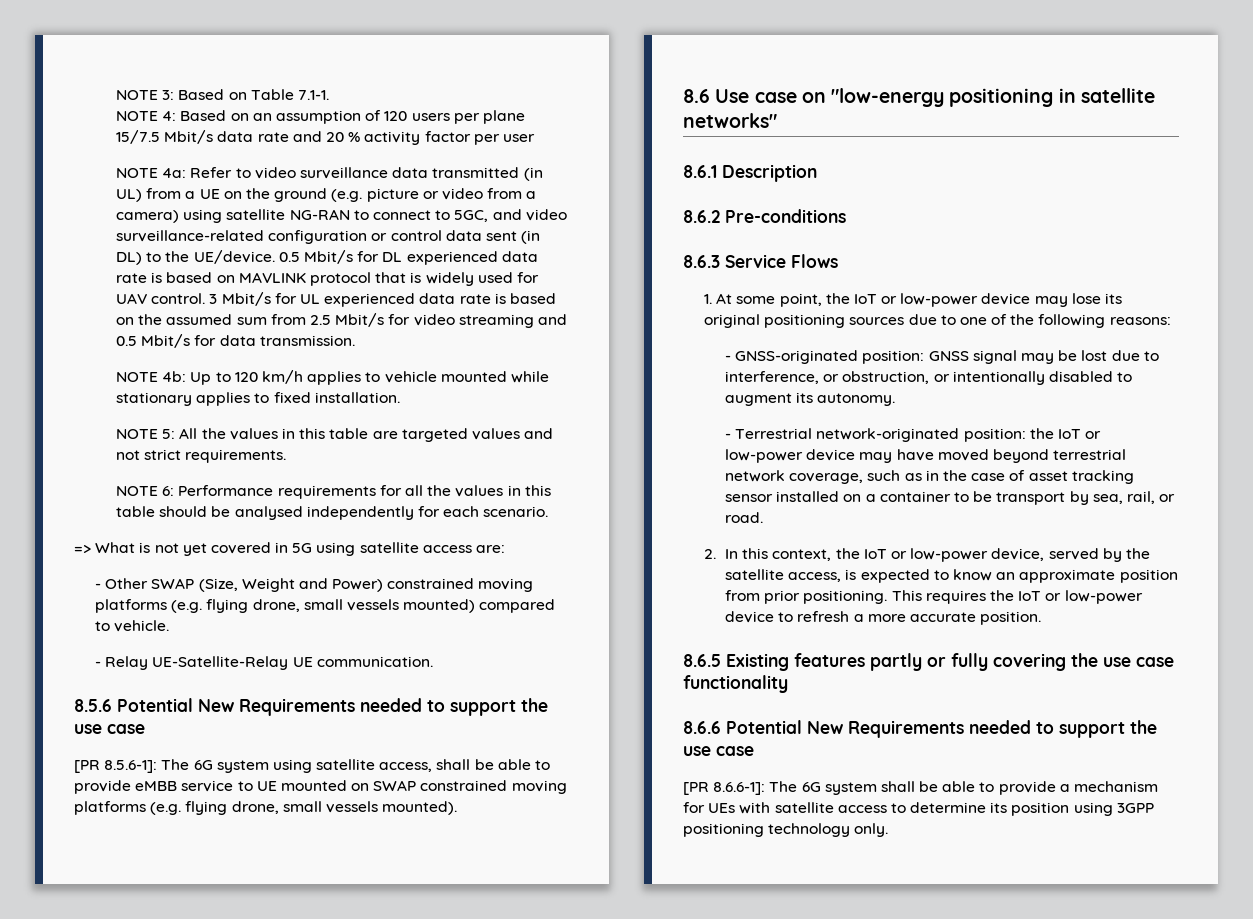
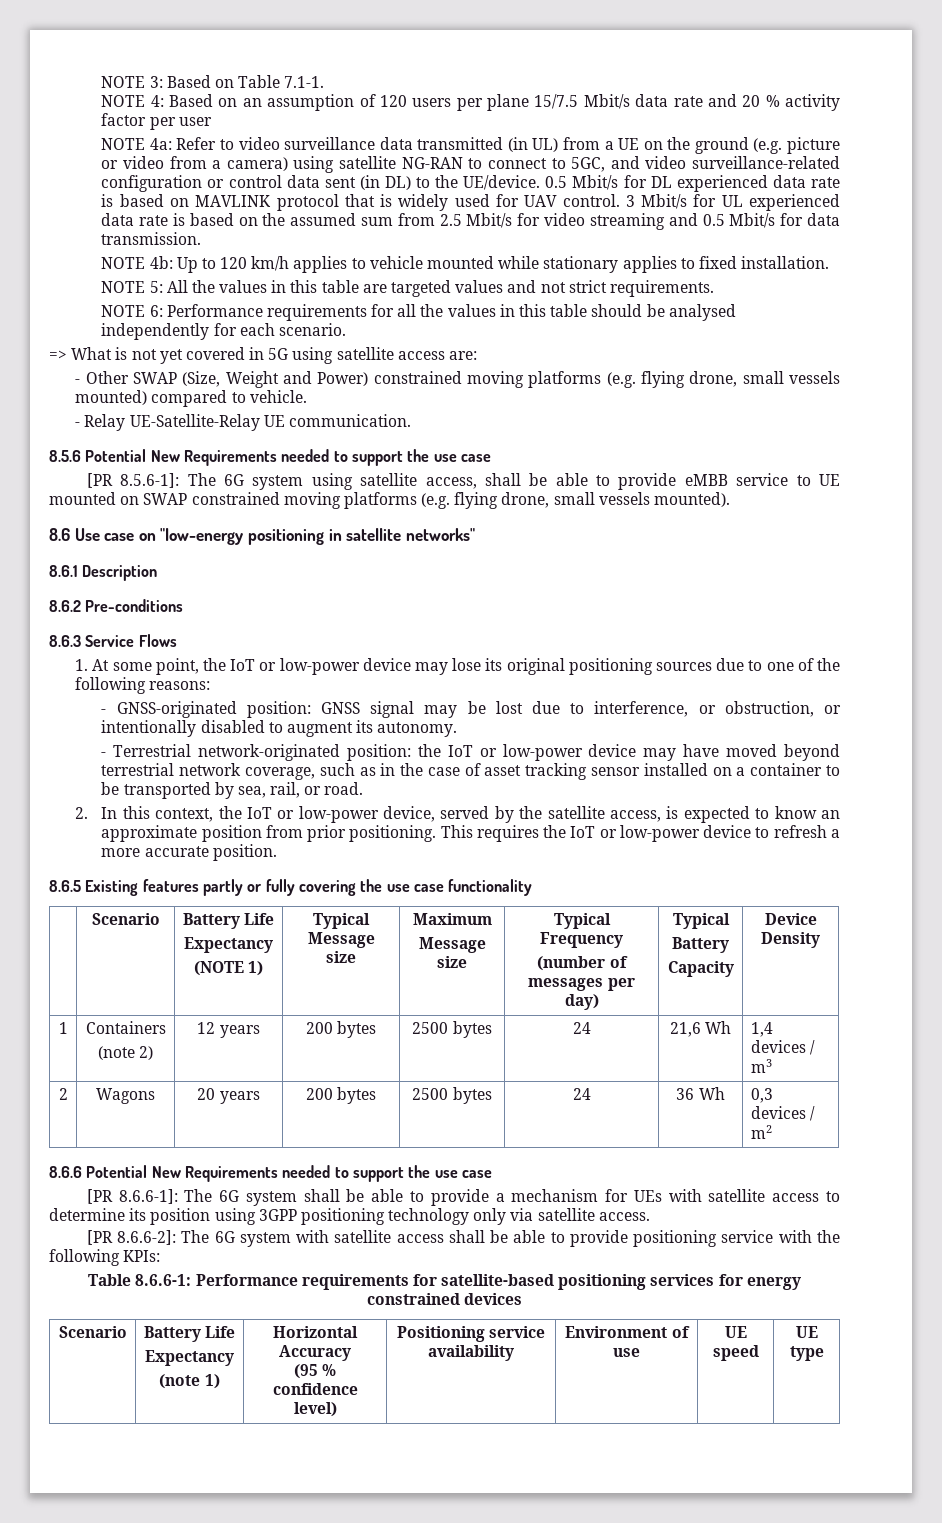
- - Terrestrial network-originated position: the IoT or low-power device may have moved beyond terrestrial network coverage, such as in the case of asset tracking sensor installed on a container to be transport by sea, rail, or road.
+ - Terrestrial network-originated position: the IoT or low-power device may have moved beyond terrestrial network coverage, such as in the case of asset tracking sensor installed on a container to be transported by sea, rail, or road.
+ | Scenario | Battery Life
+ Expectancy
+ (NOTE 1) | Typical Message size | Maximum
+ Message size | Typical Frequency
+ (number of messages per day) | Typical
+ Battery
+ Capacity | Device Density
+ 1 | Containers
+ (note 2) | 12 years | 200 bytes | 2500 bytes | 24 | 21,6 Wh | 1,4 devices / m3
+ 2 | Wagons | 20 years | 200 bytes | 2500 bytes | 24 | 36 Wh | 0,3 devices / m2
- [PR 8.6.6-1]: The 6G system shall be able to provide a mechanism for UEs with satellite access to determine its position using 3GPP positioning technology only.
+ [PR 8.6.6-1]: The 6G system shall be able to provide a mechanism for UEs with satellite access to determine its position using 3GPP positioning technology only via satellite access.
+ [PR 8.6.6-2]: The 6G system with satellite access shall be able to provide positioning service with the following KPIs:
+ Table 8.6.6-1: Performance requirements for satellite-based positioning services for energy constrained devices
+ Scenario | Battery Life
+ Expectancy
+ (note 1) | Horizontal Accuracy
+ (95 % confidence level) | Positioning service availability | Environment of use | UE speed | UE type

